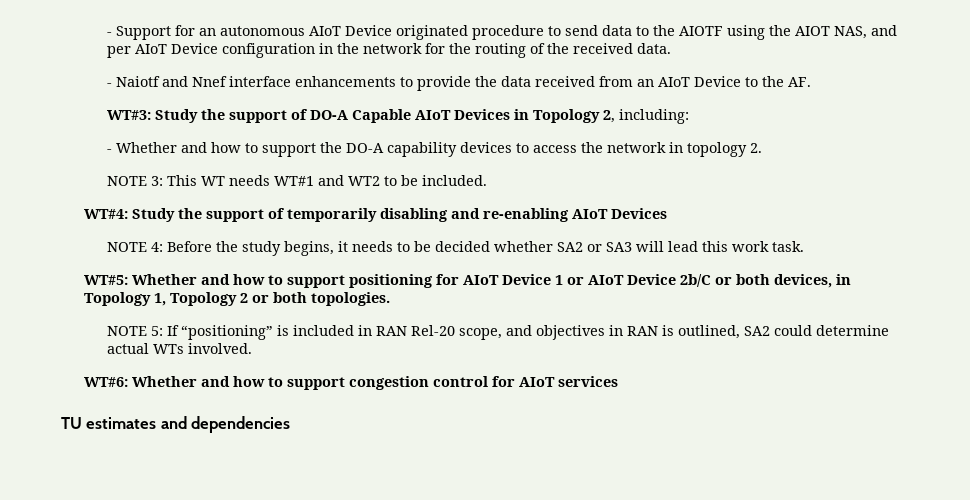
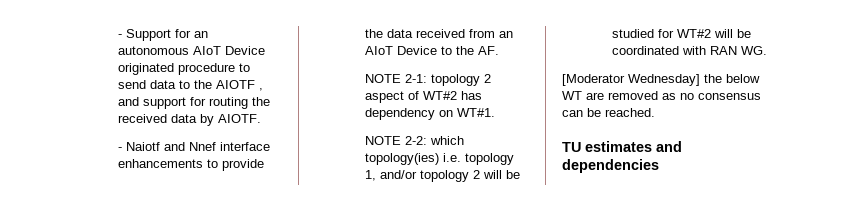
- - Support for an autonomous AIoT Device originated procedure to send data to the AIOTF using the AIOT NAS, and per AIoT Device configuration in the network for the routing of the received data.
+ - Support for an autonomous AIoT Device originated procedure to send data to the AIOTF , and support for routing the received data by AIOTF.
- WT#3: Study the support of DO-A Capable AIoT Devices in Topology 2, including:
- - Whether and how to support the DO-A capability devices to access the network in topology 2.
- NOTE 3: This WT needs WT#1 and WT2 to be included.
- WT#4: Study the support of temporarily disabling and re-enabling AIoT Devices
- NOTE 4: Before the study begins, it needs to be decided whether SA2 or SA3 will lead this work task.
- WT#5: Whether and how to support positioning for AIoT Device 1 or AIoT Device 2b/C or both devices, in Topology 1, Topology 2 or both topologies.
- NOTE 5: If “positioning” is included in RAN Rel-20 scope, and objectives in RAN is outlined, SA2 could determine actual WTs involved.
- WT#6: Whether and how to support congestion control for AIoT services
+ NOTE 2-1: topology 2 aspect of WT#2 has dependency on WT#1.
+ NOTE 2-2: which topology(ies) i.e. topology 1, and/or topology 2 will be studied for WT#2 will be coordinated with RAN WG.
+ [Moderator Wednesday] the below WT are removed as no consensus can be reached.

